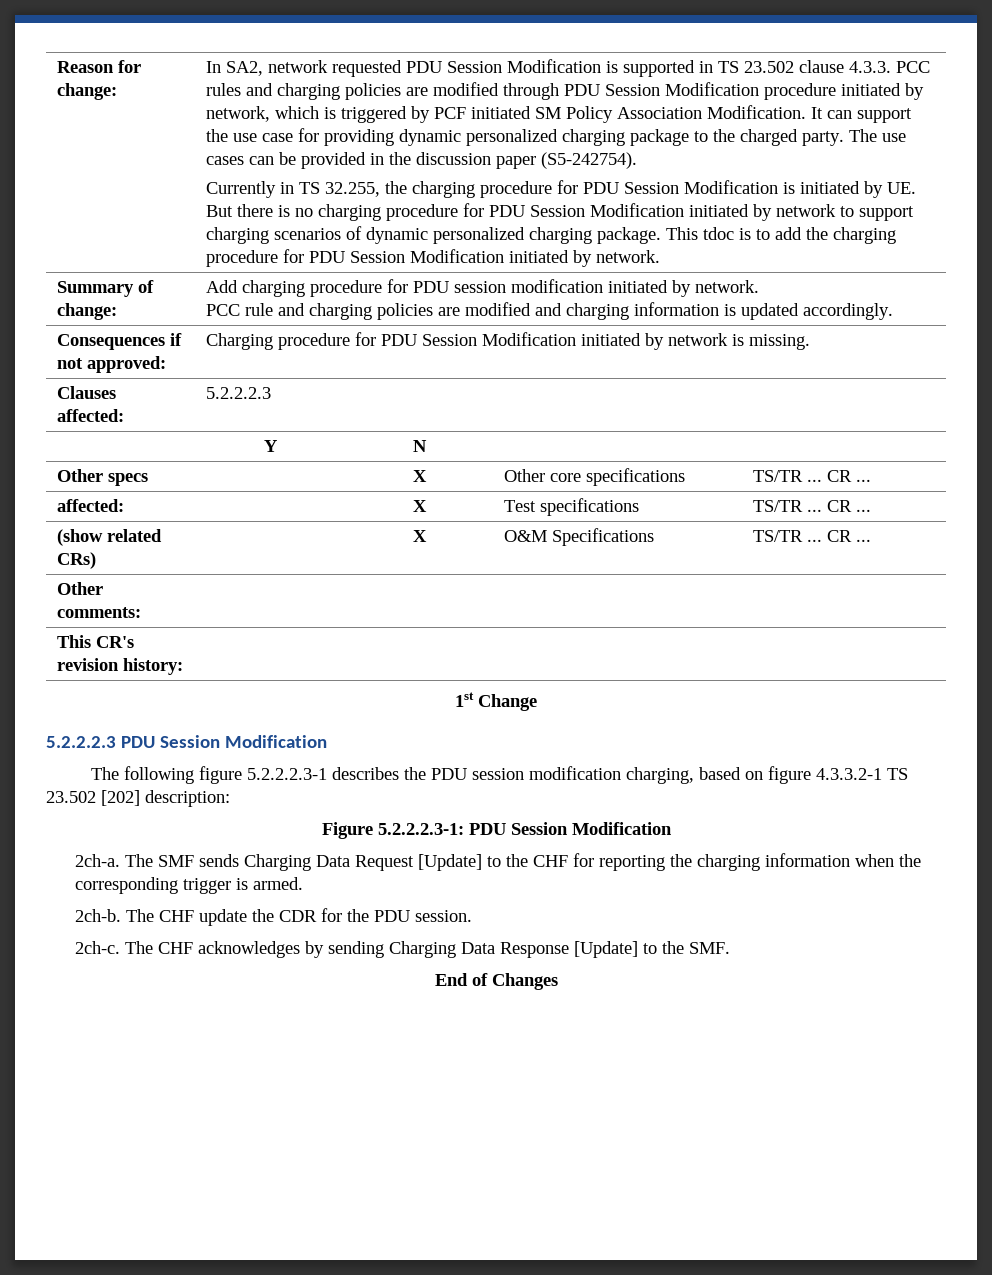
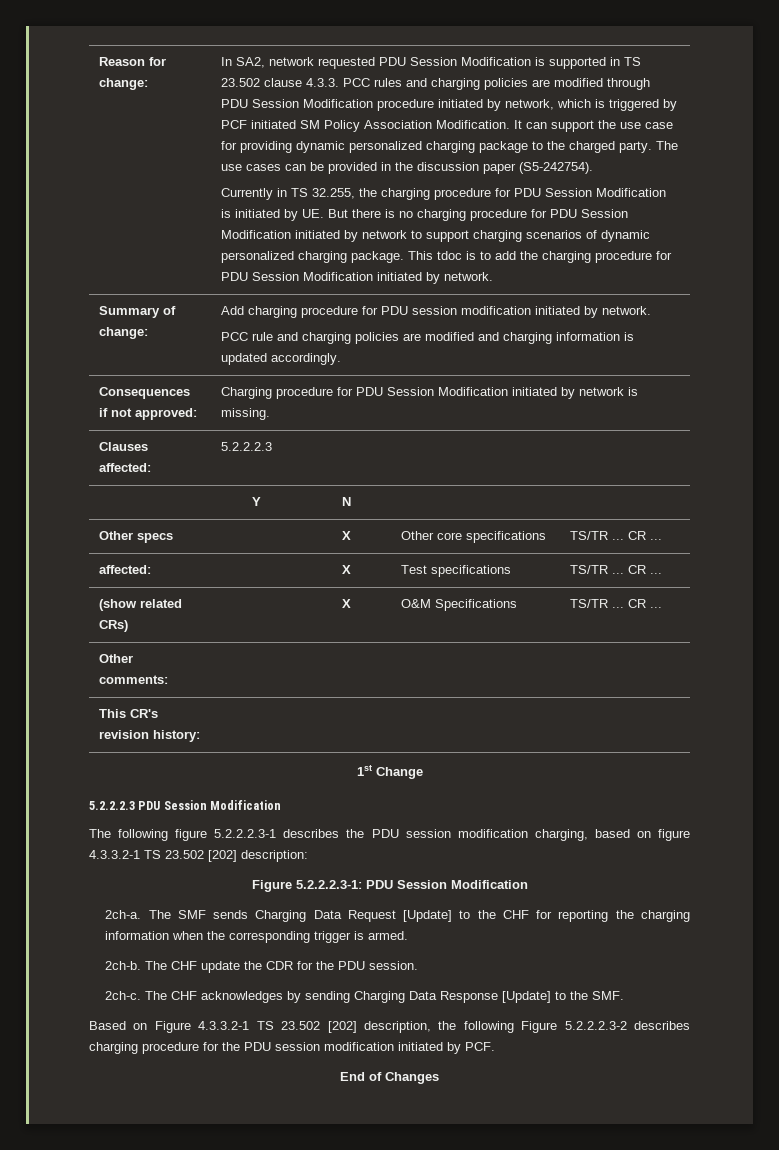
+ Based on Figure 4.3.3.2-1 TS 23.502 [202] description, the following Figure 5.2.2.2.3-2 describes charging procedure for the PDU session modification initiated by PCF.

